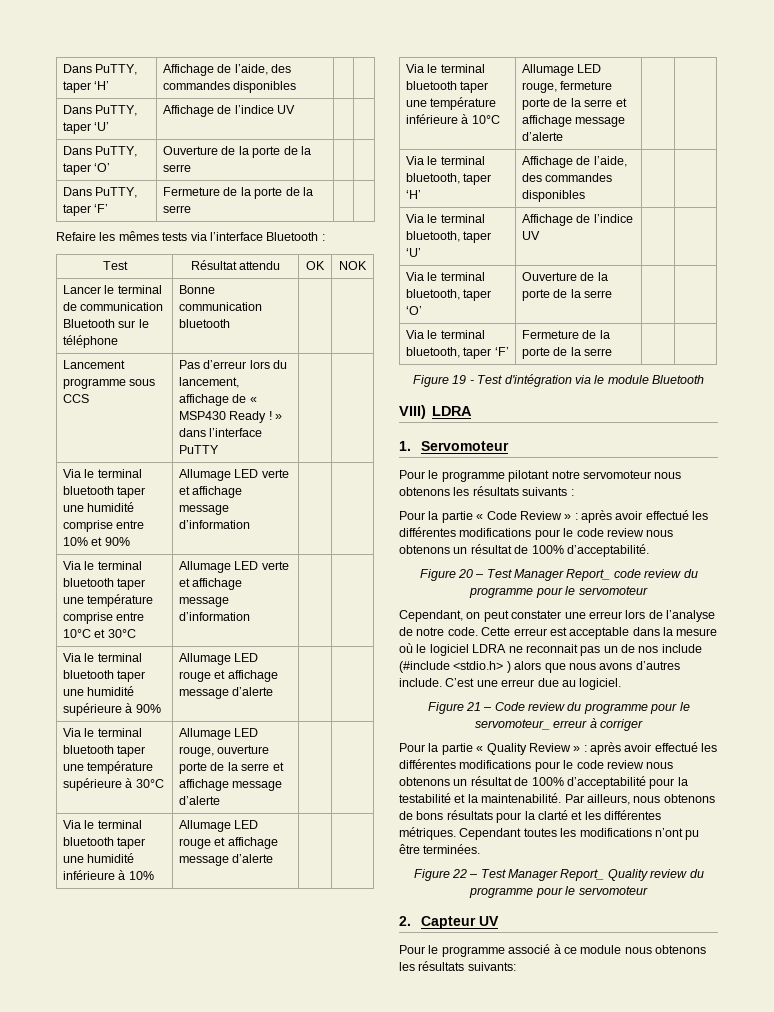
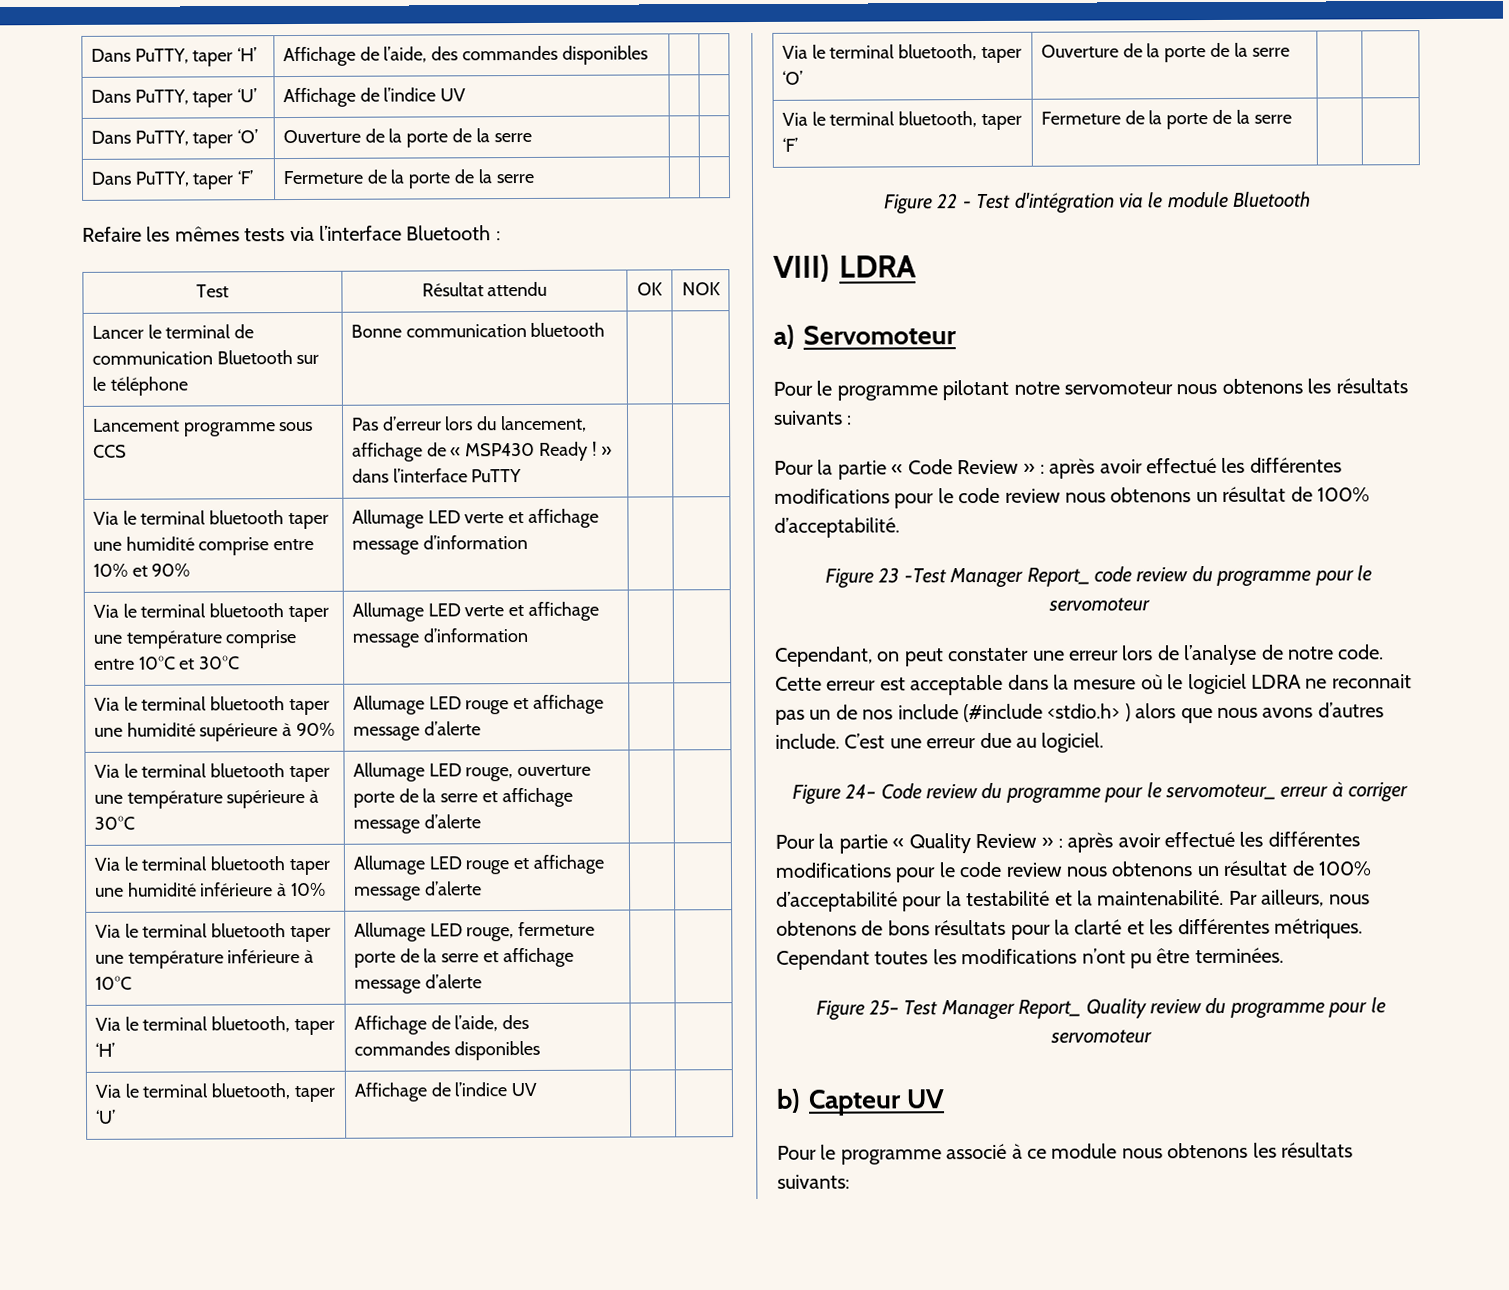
- Figure 19 - Test d'intégration via le module Bluetooth
+ Figure 22 - Test d'intégration via le module Bluetooth
- 1. Servomoteur
+ a) Servomoteur
- Figure 20 – Test Manager Report_ code review du programme pour le servomoteur
+ Figure 23 -Test Manager Report_ code review du programme pour le servomoteur
- Figure 21 – Code review du programme pour le servomoteur_ erreur à corriger
+ Figure 24– Code review du programme pour le servomoteur_ erreur à corriger
- Figure 22 – Test Manager Report_ Quality review du programme pour le servomoteur
+ Figure 25– Test Manager Report_ Quality review du programme pour le servomoteur
- 2. Capteur UV
+ b) Capteur UV

